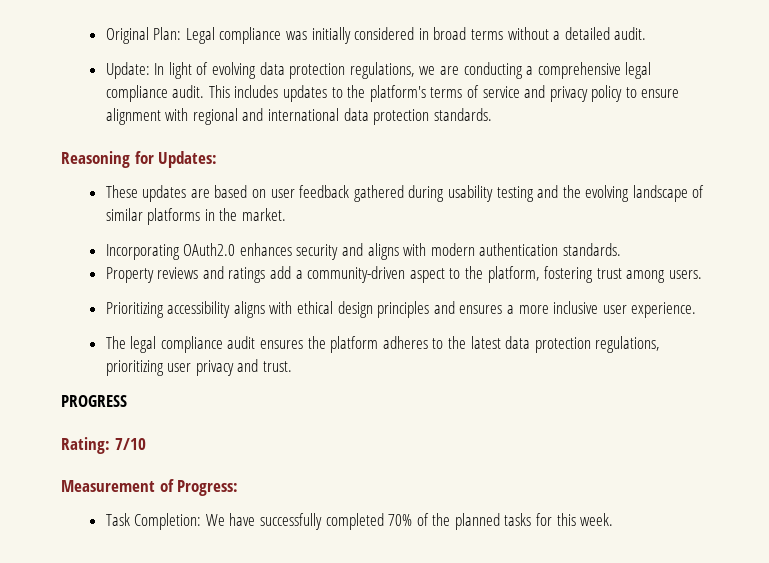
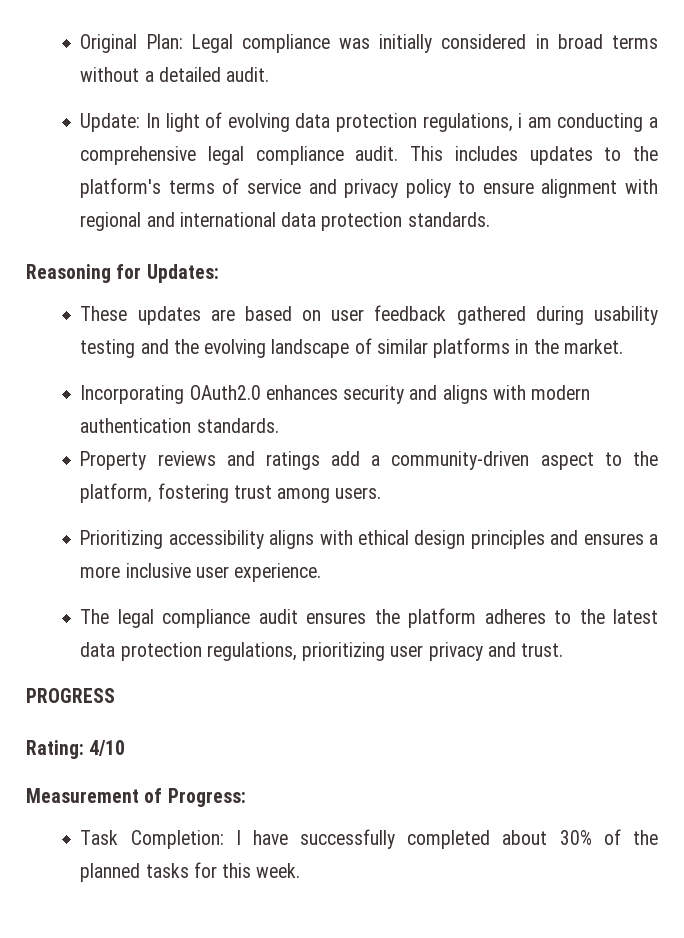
- Update: In light of evolving data protection regulations, we are conducting a comprehensive legal compliance audit.
+ Update: In light of evolving data protection regulations, i am conducting a comprehensive legal compliance audit.
- Rating: 7/10
+ Rating: 4/10
- Task Completion: We have successfully completed 70% of the planned tasks for this week.
+ Task Completion: I have successfully completed about 30% of the planned tasks for this week.

